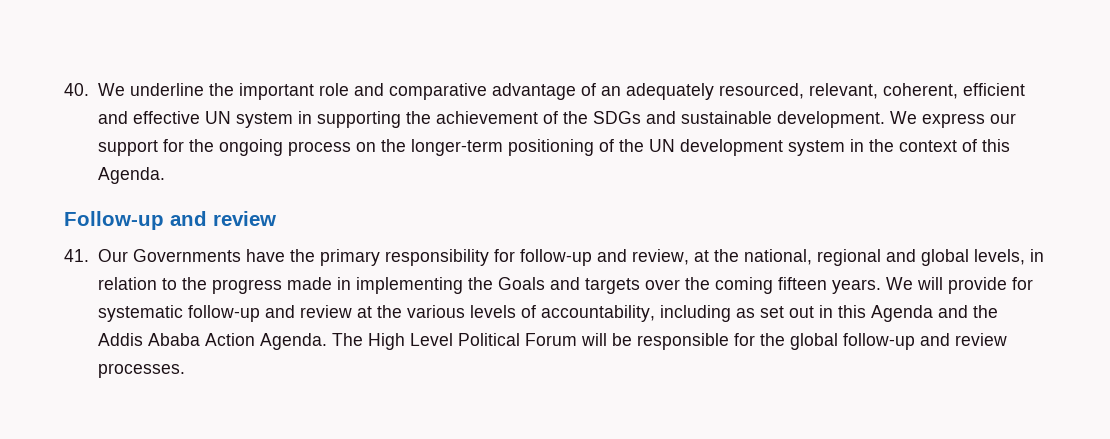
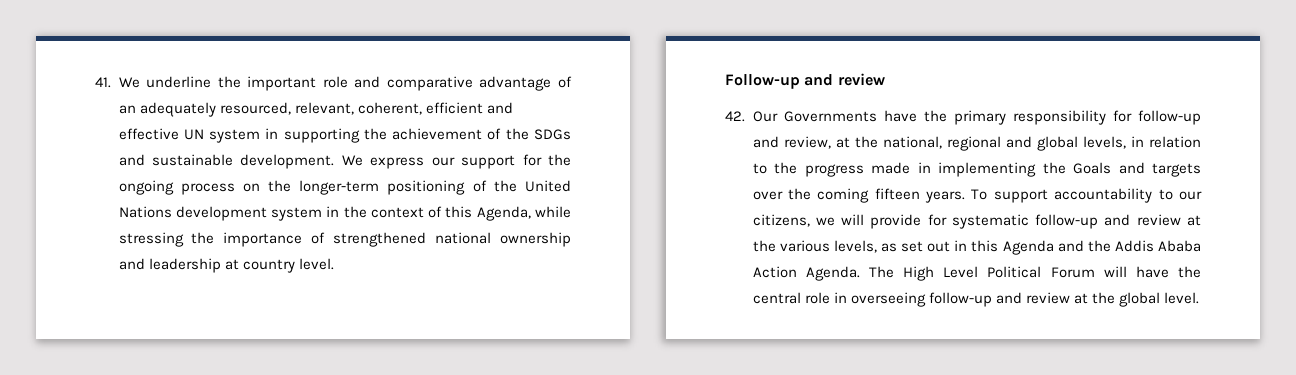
- 40. We underline the important role and comparative advantage of an adequately resourced, relevant, coherent, efficient and effective UN system in supporting the achievement of the SDGs and sustainable development.
+ 41. We underline the important role and comparative advantage of an adequately resourced, relevant, coherent, efficient and effective UN system in supporting the achievement of the SDGs and sustainable development.
- We express our support for the ongoing process on the longer-term positioning of the UN development system in the context of this Agenda.
+ We express our support for the ongoing process on the longer-term positioning of the United Nations development system in the context of this Agenda, while stressing the importance of strengthened national ownership and leadership at country level.
- 41. Our Governments have the primary responsibility for follow-up and review, at the national, regional and global levels, in relation to the progress made in implementing the Goals and targets over the coming fifteen years.
+ 42. Our Governments have the primary responsibility for follow-up and review, at the national, regional and global levels, in relation to the progress made in implementing the Goals and targets over the coming fifteen years.
- We will provide for systematic follow-up and review at the various levels of accountability, including as set out in this Agenda and the Addis Ababa Action Agenda.
+ To support accountability to our citizens, we will provide for systematic follow-up and review at the various levels, as set out in this Agenda and the Addis Ababa Action Agenda.
- The High Level Political Forum will be responsible for the global follow-up and review processes.
+ The High Level Political Forum will have the central role in overseeing follow-up and review at the global level.

